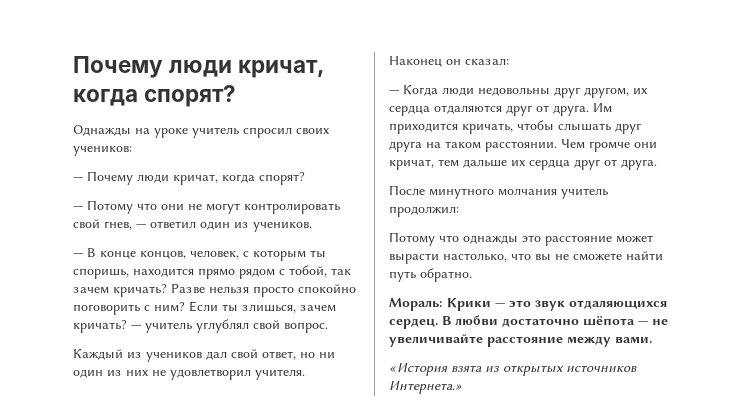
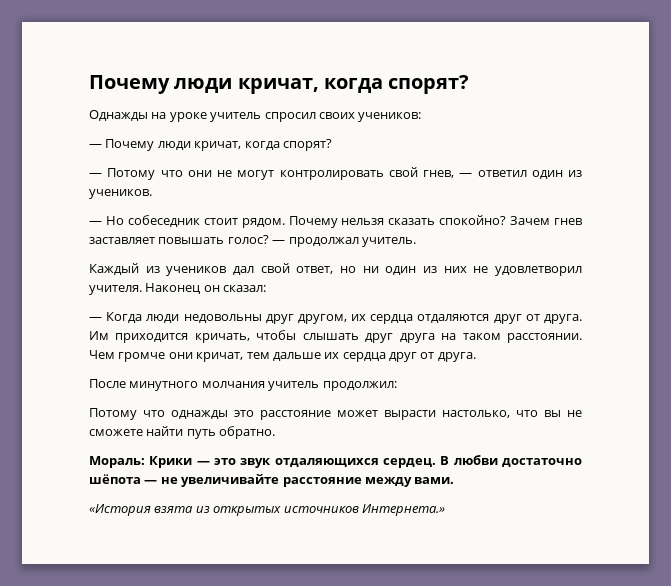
- — В конце концов, человек, с которым ты споришь, находится прямо рядом с тобой, так зачем кричать? Разве нельзя просто спокойно поговорить с ним? Если ты злишься, зачем кричать? — учитель углублял свой вопрос.
+ — Но собеседник стоит рядом. Почему нельзя сказать спокойно? Зачем гнев заставляет повышать голос? — продолжал учитель.

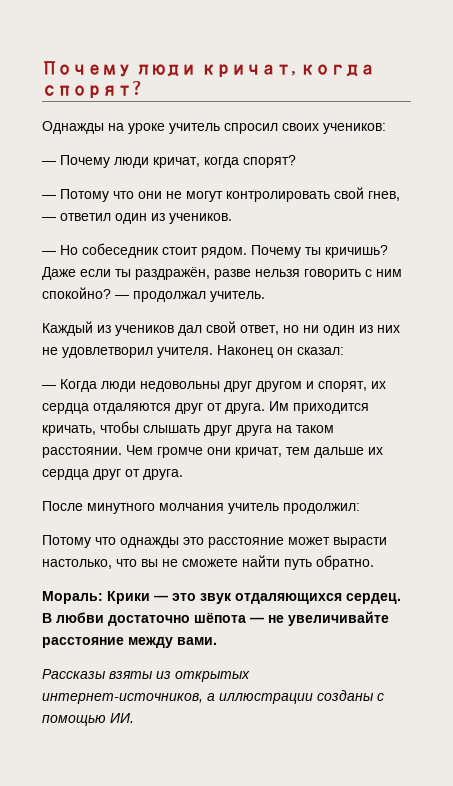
- Почему нельзя сказать спокойно? Зачем гнев заставляет повышать голос?
+ Почему ты кричишь? Даже если ты раздражён, разве нельзя говорить с ним спокойно?
- — Когда люди недовольны друг другом, их сердца отдаляются друг от друга.
+ — Когда люди недовольны друг другом и спорят, их сердца отдаляются друг от друга.
- «История взята из открытых источников Интернета.»
+ Рассказы взяты из открытых интернет-источников, а иллюстрации созданы с помощью ИИ.

